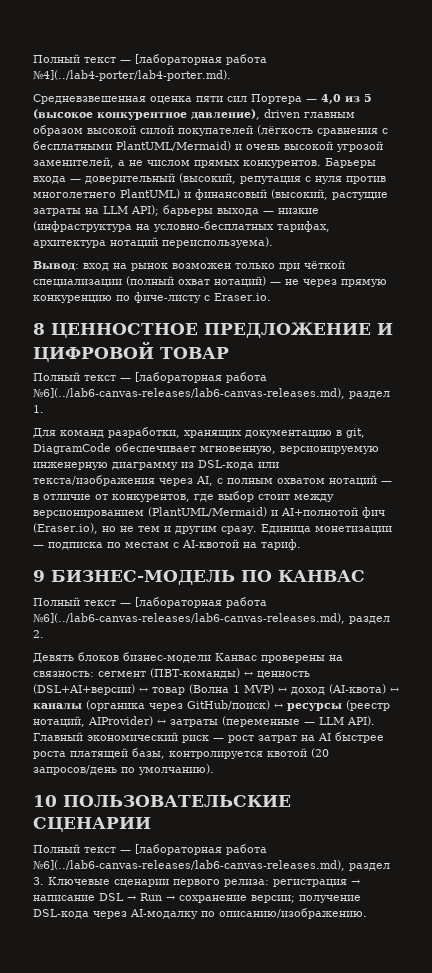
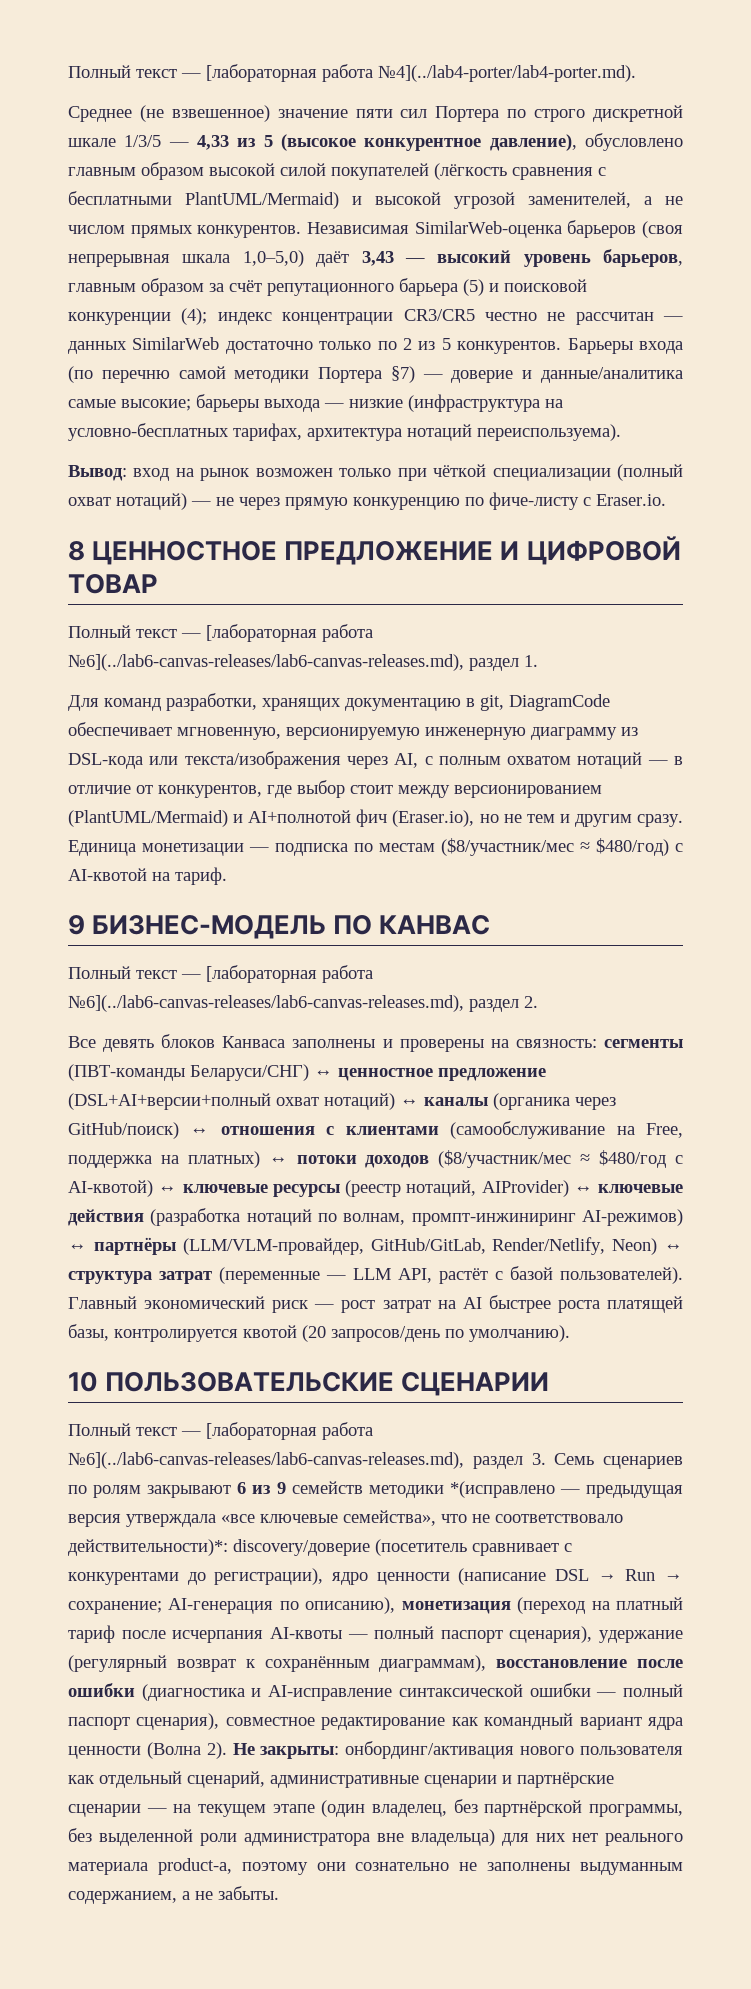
- Средневзвешенная оценка пяти сил Портера — 4,0 из 5 (высокое конкурентное давление), driven главным образом высокой силой покупателей (лёгкость сравнения с бесплатными PlantUML/Mermaid) и очень высокой угрозой заменителей, а не числом прямых конкурентов.
+ Среднее (не взвешенное) значение пяти сил Портера по строго дискретной шкале 1/3/5 — 4,33 из 5 (высокое конкурентное давление), обусловлено главным образом высокой силой покупателей (лёгкость сравнения с бесплатными PlantUML/Mermaid) и высокой угрозой заменителей, а не числом прямых конкурентов.
- Барьеры входа — доверительный (высокий, репутация с нуля против многолетнего PlantUML) и финансовый (высокий, растущие затраты на LLM API); барьеры выхода — низкие (инфраструктура на условно-бесплатных тарифах, архитектура нотаций переиспользуема).
+ Независимая SimilarWeb-оценка барьеров (своя непрерывная шкала 1,0–5,0) даёт 3,43 — высокий уровень барьеров, главным образом за счёт репутационного барьера (5) и поисковой конкуренции (4); индекс концентрации CR3/CR5 честно не рассчитан — данных SimilarWeb достаточно только по 2 из 5 конкурентов. Барьеры входа (по перечню самой методики Портера §7) — доверие и данные/аналитика самые высокие; барьеры выхода — низкие (инфраструктура на условно-бесплатных тарифах, архитектура нотаций переиспользуема).
- Единица монетизации — подписка по местам с AI-квотой на тариф.
+ Единица монетизации — подписка по местам ($8/участник/мес ≈ $480/год) с AI-квотой на тариф.
- Девять блоков бизнес-модели Канвас проверены на связность: сегмент (ПВТ-команды) ↔ ценность (DSL+AI+версии) ↔ товар (Волна 1 MVP) ↔ доход (AI-квота) ↔ каналы (органика через GitHub/поиск) ↔ ресурсы (реестр нотаций, AIProvider) ↔ затраты (переменные — LLM API).
+ Все девять блоков Канваса заполнены и проверены на связность: сегменты (ПВТ-команды Беларуси/СНГ) ↔ ценностное предложение (DSL+AI+версии+полный охват нотаций) ↔ каналы (органика через GitHub/поиск) ↔ отношения с клиентами (самообслуживание на Free, поддержка на платных) ↔ потоки доходов ($8/участник/мес ≈ $480/год с AI-квотой) ↔ ключевые ресурсы (реестр нотаций, AIProvider) ↔ ключевые действия (разработка нотаций по волнам, промпт-инжиниринг AI-режимов) ↔ партнёры (LLM/VLM-провайдер, GitHub/GitLab, Render/Netlify, Neon) ↔ структура затрат (переменные — LLM API, растёт с базой пользователей).
- Полный текст — [лабораторная работа №6](../lab6-canvas-releases/lab6-canvas-releases.md), раздел 3. Ключевые сценарии первого релиза: регистрация → написание DSL → Run → сохранение версии; получение DSL-кода через AI-модалку по описанию/изображению.
+ Полный текст — [лабораторная работа №6](../lab6-canvas-releases/lab6-canvas-releases.md), раздел 3. Семь сценариев по ролям закрывают 6 из 9 семейств методики *(исправлено — предыдущая версия утверждала «все ключевые семейства», что не соответствовало действительности)*: discovery/доверие (посетитель сравнивает с конкурентами до регистрации), ядро ценности (написание DSL → Run → сохранение; AI-генерация по описанию), монетизация (переход на платный тариф после исчерпания AI-квоты — полный паспорт сценария), удержание (регулярный возврат к сохранённым диаграммам), восстановление после ошибки (диагностика и AI-исправление синтаксической ошибки — полный паспорт сценария), совместное редактирование как командный вариант ядра ценности (Волна 2). Не закрыты: онбординг/активация нового пользователя как отдельный сценарий, административные сценарии и партнёрские сценарии — на текущем этапе (один владелец, без партнёрской программы, без выделенной роли администратора вне владельца) для них нет реального материала product-a, поэтому они сознательно не заполнены выдуманным содержанием, а не забыты.

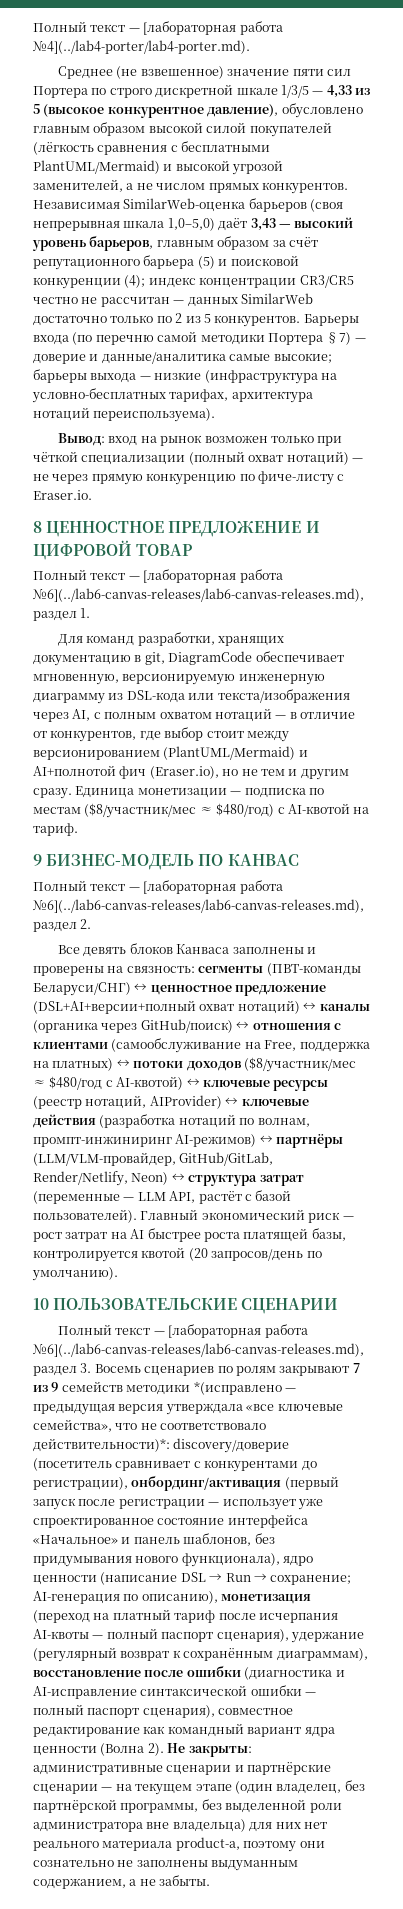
- Полный текст — [лабораторная работа №6](../lab6-canvas-releases/lab6-canvas-releases.md), раздел 3. Семь сценариев по ролям закрывают 6 из 9 семейств методики *(исправлено — предыдущая версия утверждала «все ключевые семейства», что не соответствовало действительности)*:
+ Полный текст — [лабораторная работа №6](../lab6-canvas-releases/lab6-canvas-releases.md), раздел 3. Восемь сценариев по ролям закрывают 7 из 9 семейств методики *(исправлено — предыдущая версия утверждала «все ключевые семейства», что не соответствовало действительности)*:
- discovery/доверие (посетитель сравнивает с конкурентами до регистрации), ядро ценности (написание DSL → Run → сохранение;
+ discovery/доверие (посетитель сравнивает с конкурентами до регистрации), онбординг/активация (первый запуск после регистрации — использует уже спроектированное состояние интерфейса «Начальное» и панель шаблонов, без придумывания нового функционала), ядро ценности (написание DSL → Run → сохранение;
- Не закрыты: онбординг/активация нового пользователя как отдельный сценарий, административные сценарии и партнёрские сценарии — на текущем этапе (один владелец, без партнёрской программы, без выделенной роли администратора вне владельца) для них нет реального материала product-a, поэтому они сознательно не заполнены выдуманным содержанием, а не забыты.
+ Не закрыты: административные сценарии и партнёрские сценарии — на текущем этапе (один владелец, без партнёрской программы, без выделенной роли администратора вне владельца) для них нет реального материала product-a, поэтому они сознательно не заполнены выдуманным содержанием, а не забыты.

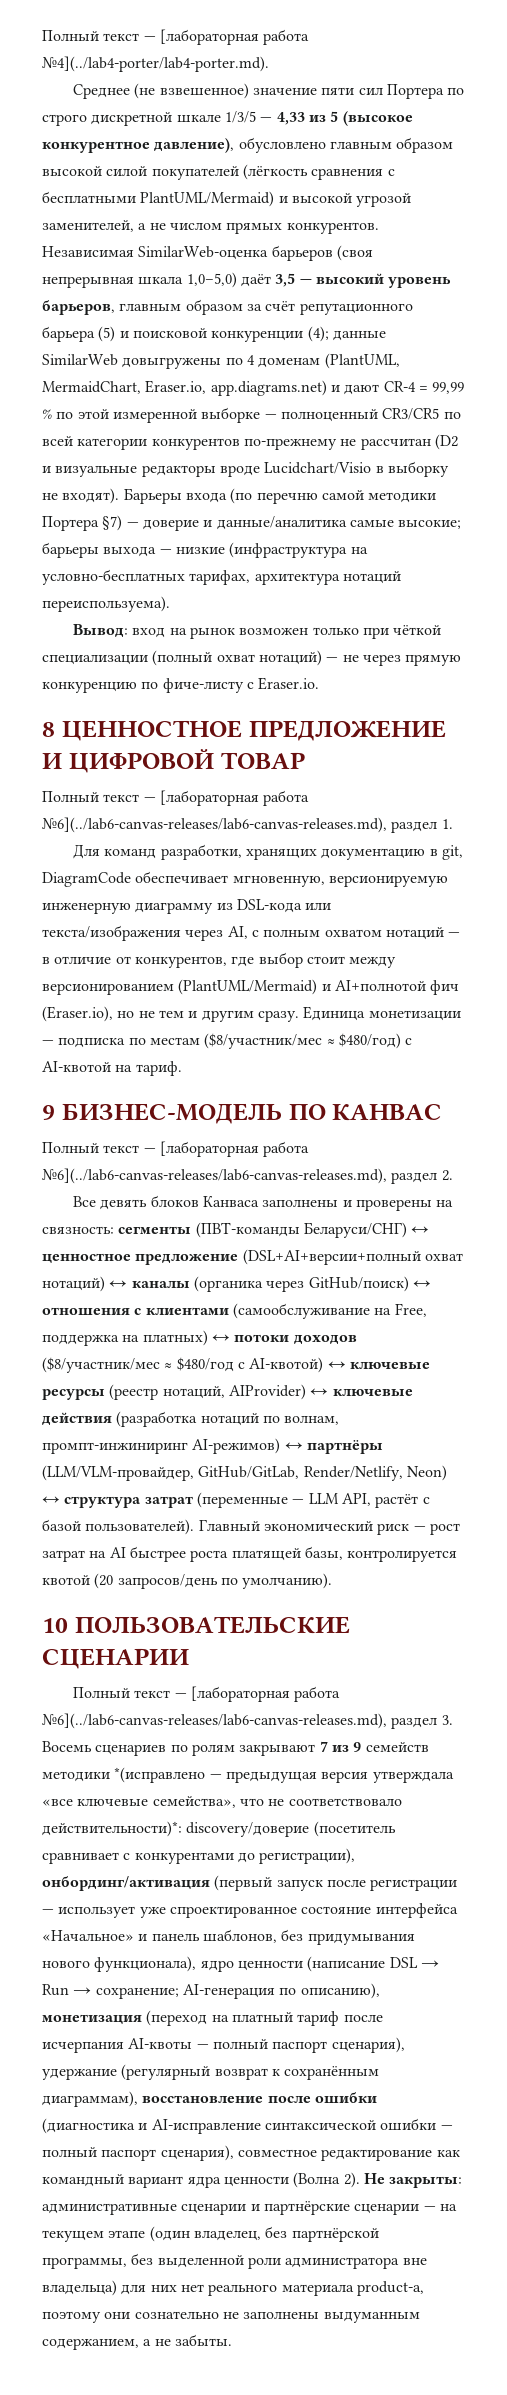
- Независимая SimilarWeb-оценка барьеров (своя непрерывная шкала 1,0–5,0) даёт 3,43 — высокий уровень барьеров, главным образом за счёт репутационного барьера (5) и поисковой конкуренции (4); индекс концентрации CR3/CR5 честно не рассчитан — данных SimilarWeb достаточно только по 2 из 5 конкурентов.
+ Независимая SimilarWeb-оценка барьеров (своя непрерывная шкала 1,0–5,0) даёт 3,5 — высокий уровень барьеров, главным образом за счёт репутационного барьера (5) и поисковой конкуренции (4); данные SimilarWeb довыгружены по 4 доменам (PlantUML, MermaidChart, Eraser.io, app.diagrams.net) и дают CR-4 = 99,99 % по этой измеренной выборке — полноценный CR3/CR5 по всей категории конкурентов по-прежнему не рассчитан (D2 и визуальные редакторы вроде Lucidchart/Visio в выборку не входят).

